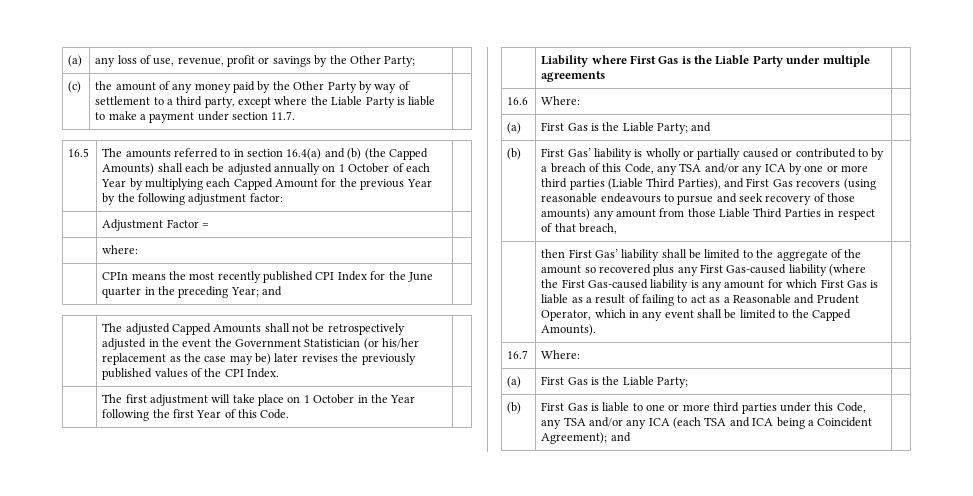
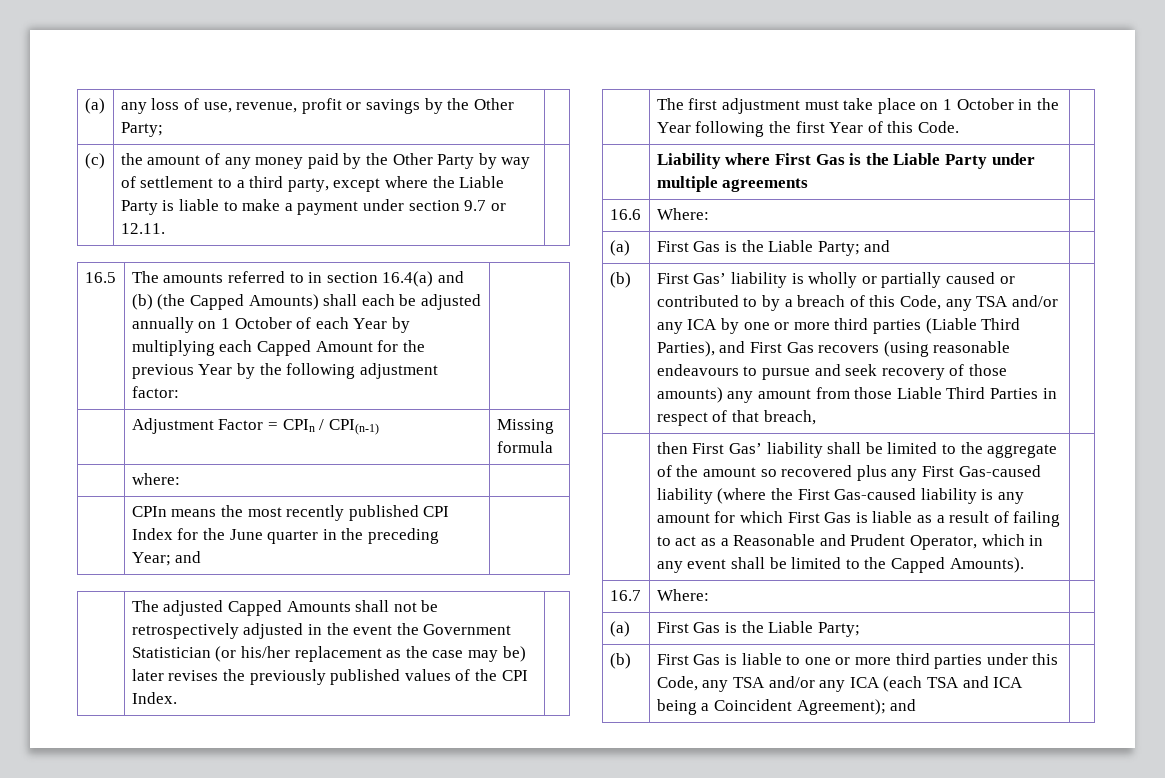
- (c) | the amount of any money paid by the Other Party by way of settlement to a third party, except where the Liable Party is liable to make a payment under section 11.7. |
+ (c) | the amount of any money paid by the Other Party by way of settlement to a third party, except where the Liable Party is liable to make a payment under section 9.7 or 12.11. |
- | Adjustment Factor = |
+ | Adjustment Factor = CPIn / CPI(n-1) | Missing formula
- | The first adjustment will take place on 1 October in the Year following the first Year of this Code. |
+ | The first adjustment must take place on 1 October in the Year following the first Year of this Code. |

